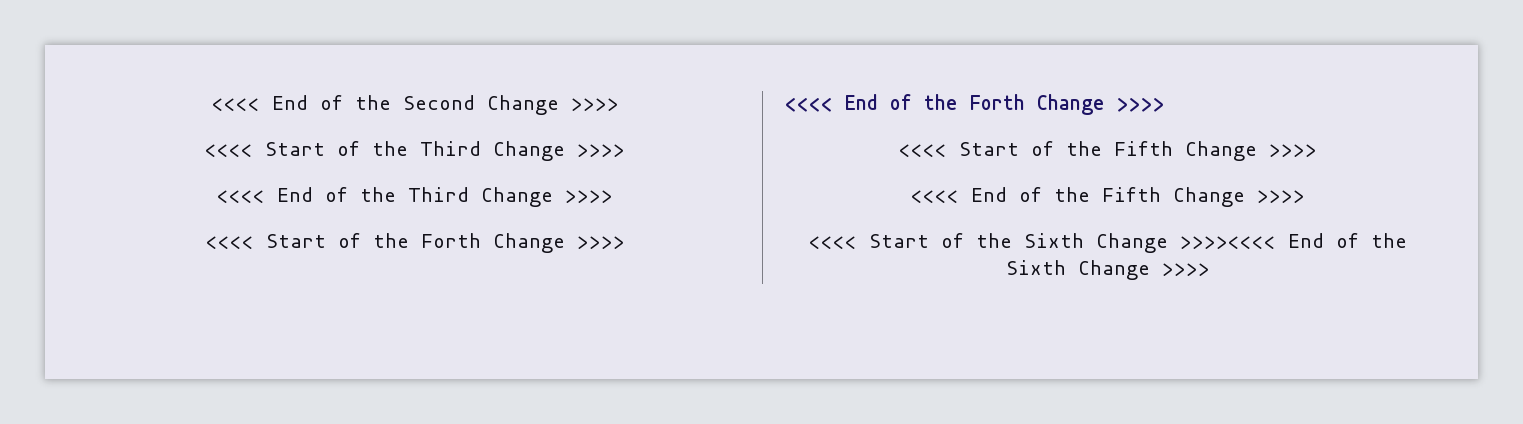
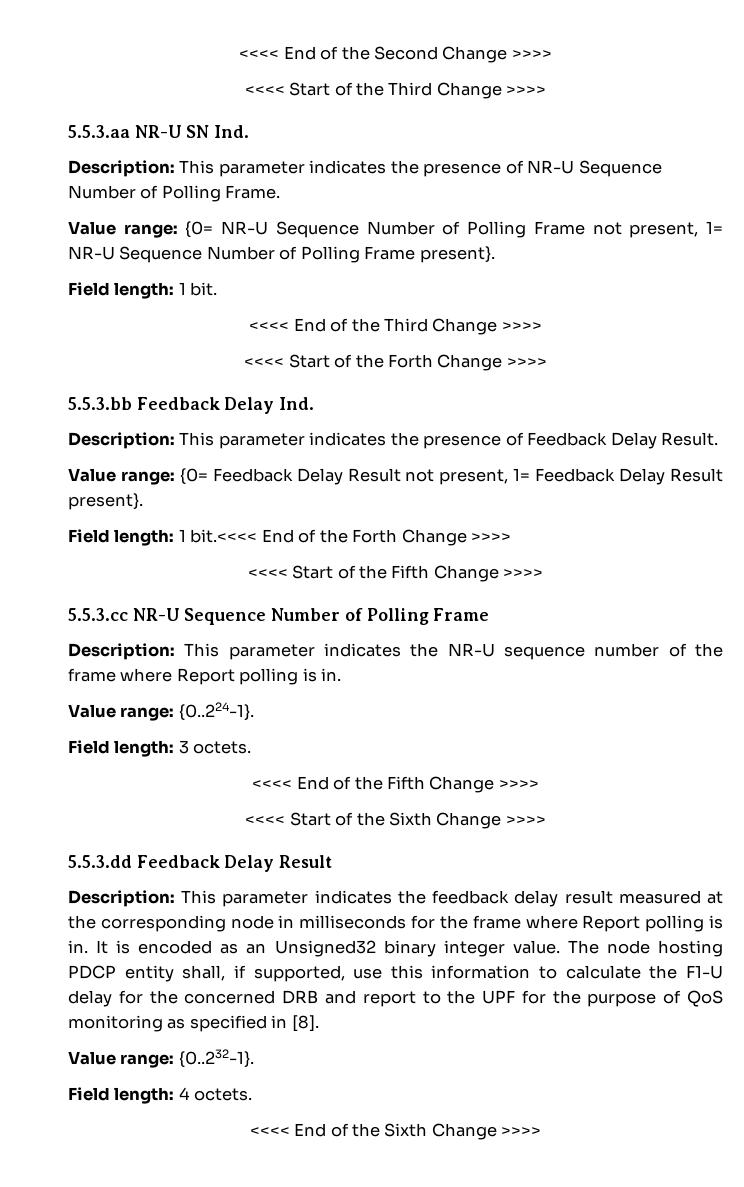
+ 5.5.3.aa NR-U SN Ind.
+ Description: This parameter indicates the presence of NR-U Sequence Number of Polling Frame.
+ Value range: {0= NR-U Sequence Number of Polling Frame not present, 1= NR-U Sequence Number of Polling Frame present}.
+ Field length: 1 bit.
- <<<< End of the Forth Change >>>>
+ 5.5.3.bb Feedback Delay Ind.
+ Description: This parameter indicates the presence of Feedback Delay Result.
+ Value range: {0= Feedback Delay Result not present, 1= Feedback Delay Result present}.
+ Field length: 1 bit.<<<< End of the Forth Change >>>>
+ 5.5.3.cc NR-U Sequence Number of Polling Frame
+ Description: This parameter indicates the NR-U sequence number of the frame where Report polling is in.
+ Value range: {0..224-1}.
+ Field length: 3 octets.
- <<<< Start of the Sixth Change >>>><<<< End of the Sixth Change >>>>
+ <<<< Start of the Sixth Change >>>>
+ 5.5.3.dd Feedback Delay Result
+ Description: This parameter indicates the feedback delay result measured at the corresponding node in milliseconds for the frame where Report polling is in. It is encoded as an Unsigned32 binary integer value. The node hosting PDCP entity shall, if supported, use this information to calculate the F1-U delay for the concerned DRB and report to the UPF for the purpose of QoS monitoring as specified in [8].
+ Value range: {0..232-1}.
+ Field length: 4 octets.
+ <<<< End of the Sixth Change >>>>

